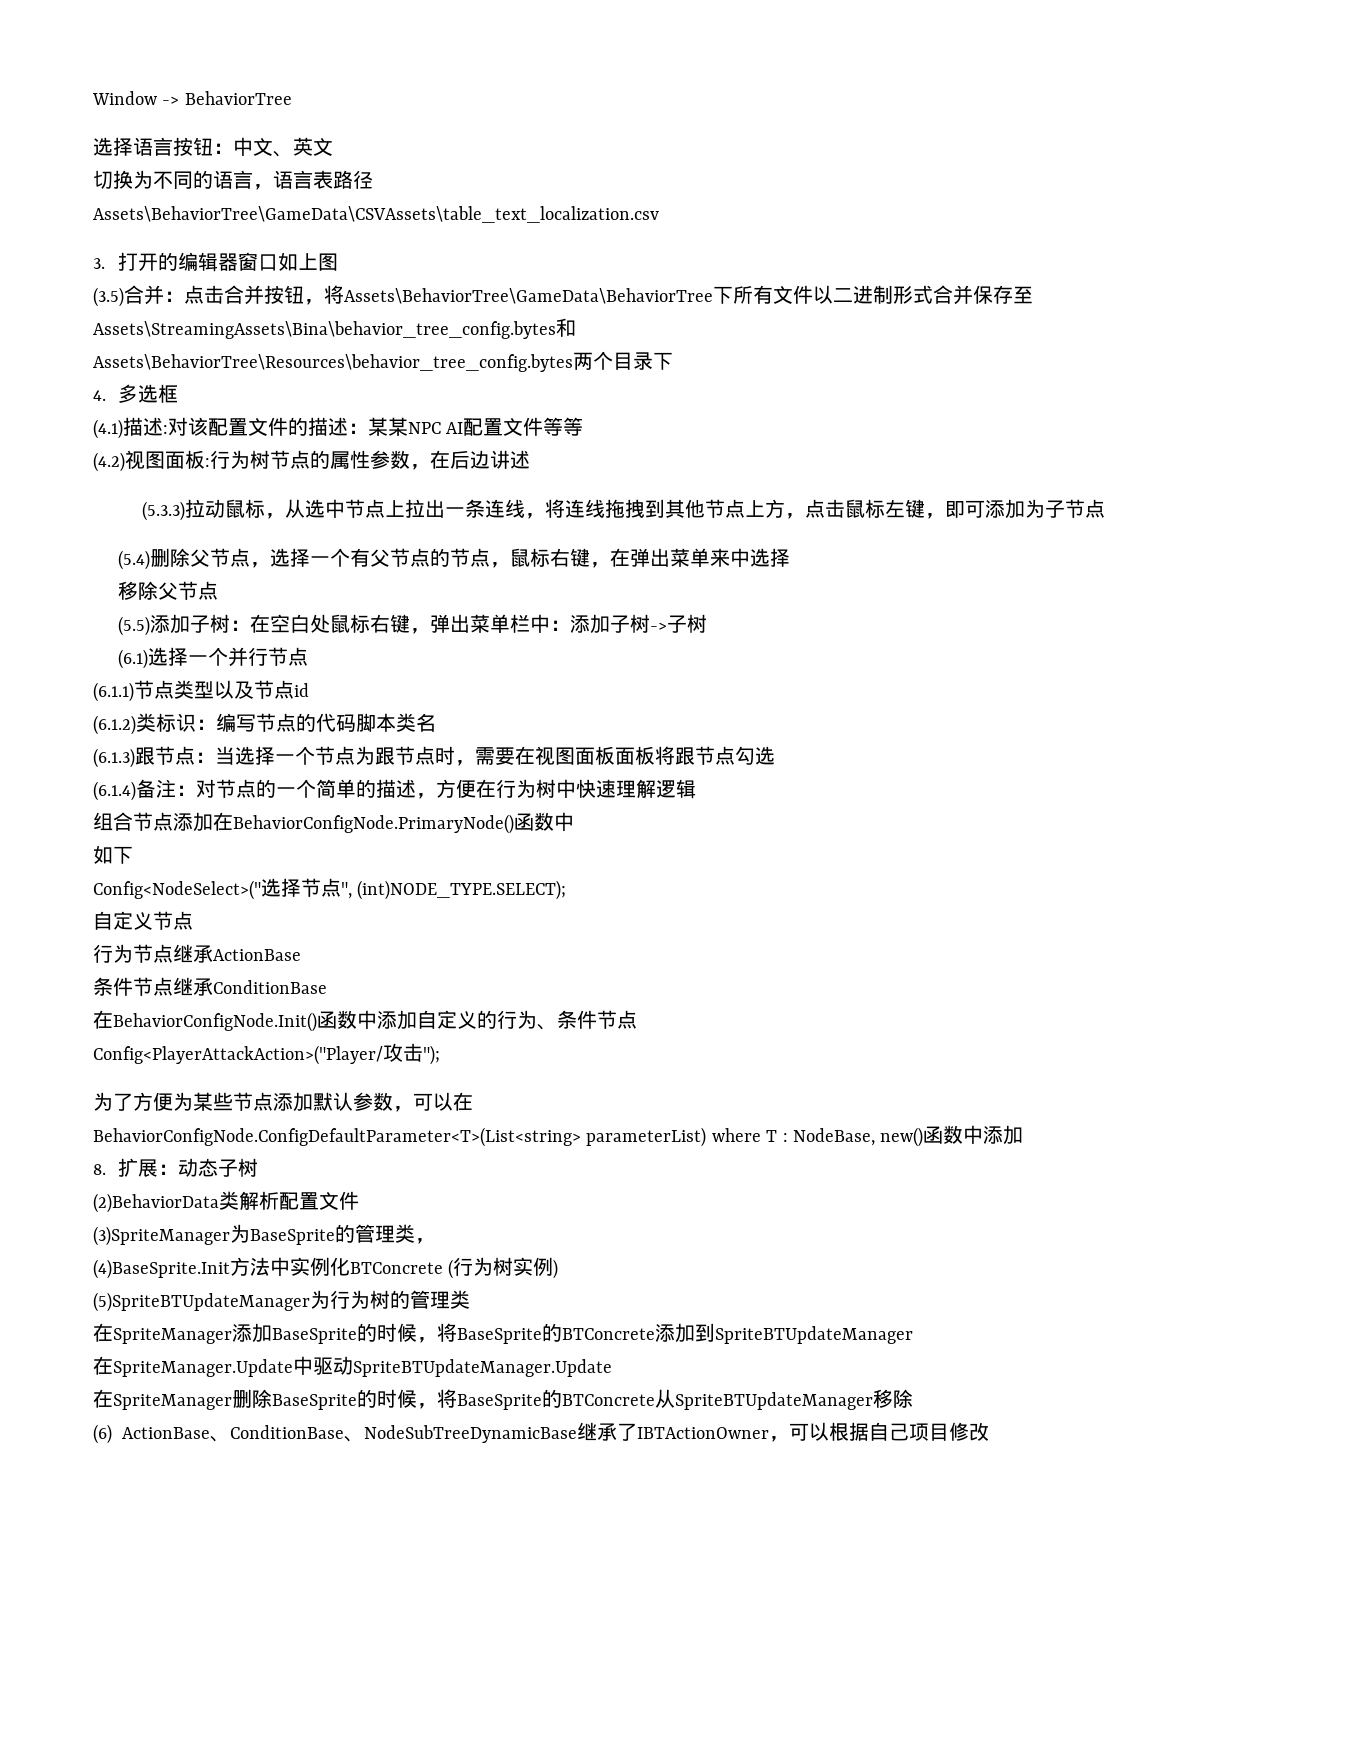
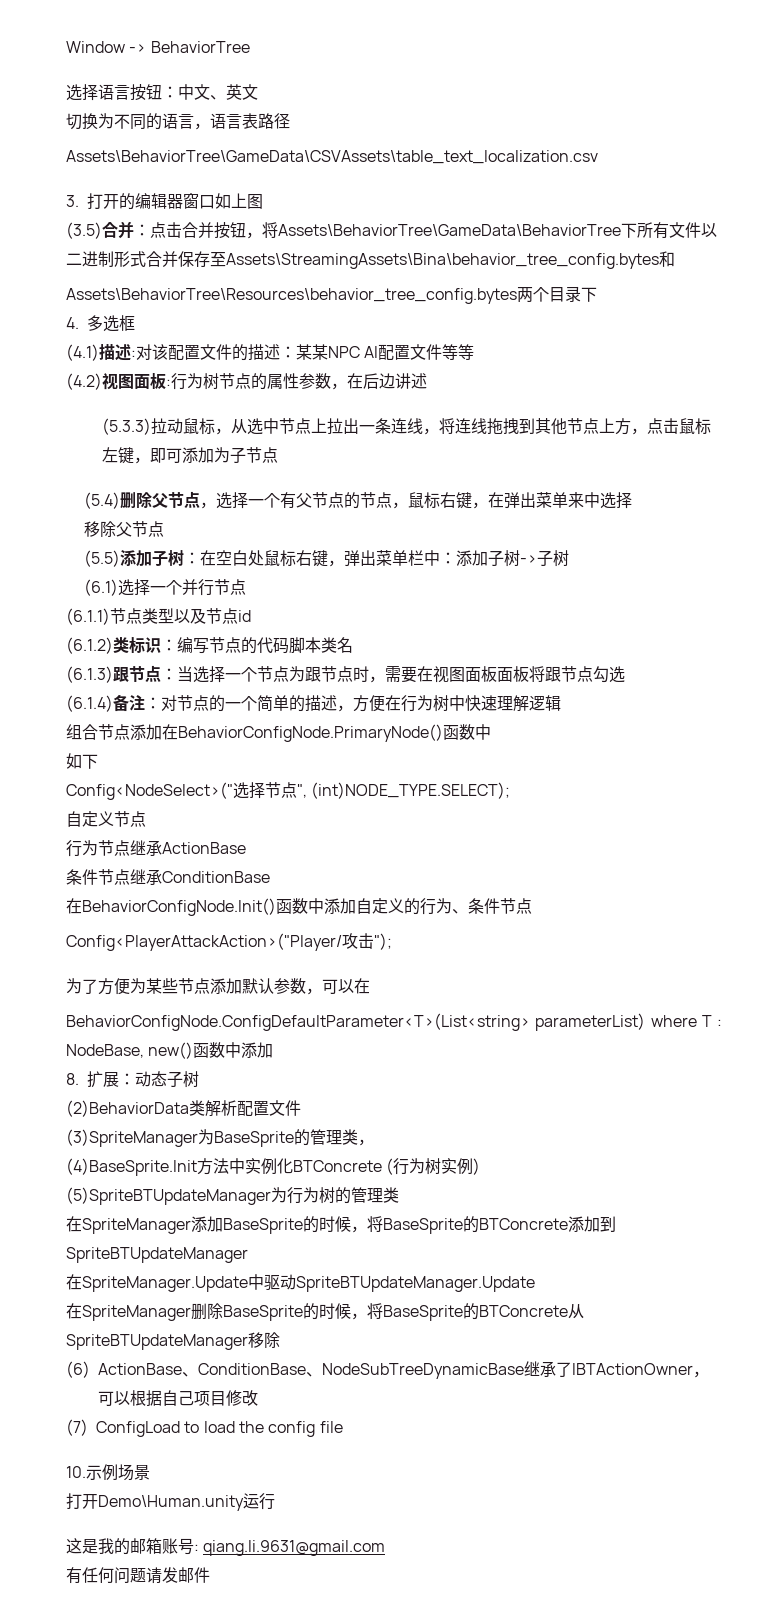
+ (7) ConfigLoad to load the config file
+ 10.示例场景
+ 打开Demo\Human.unity运行
+ 这是我的邮箱账号: qiang.li.9631@gmail.com
+ 有任何问题请发邮件

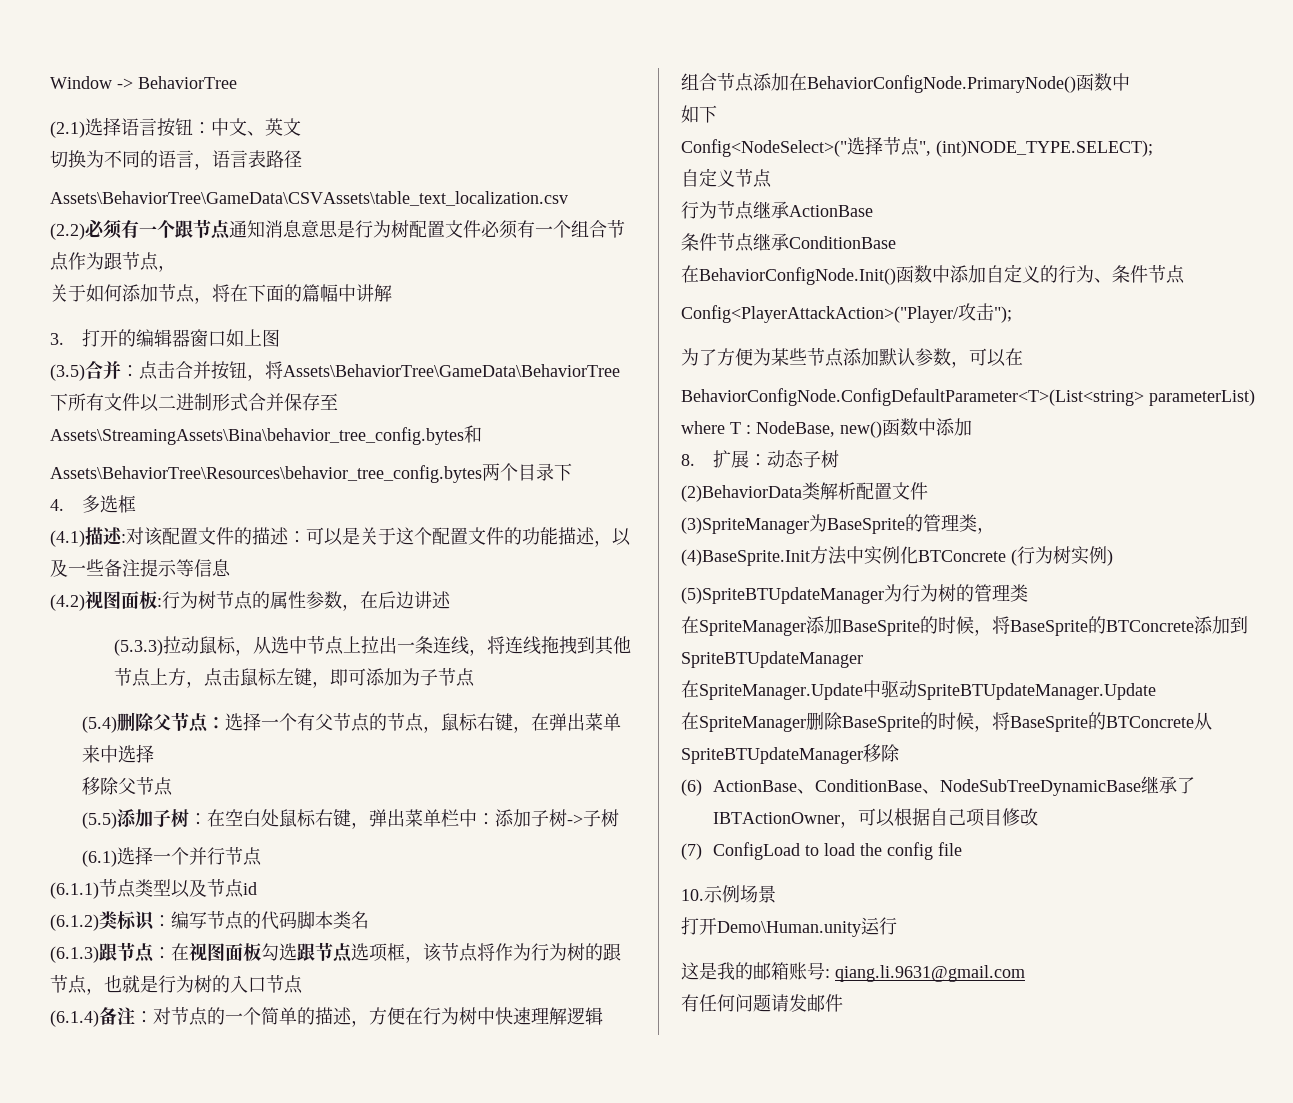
- 选择语言按钮：中文、英文
+ (2.1)选择语言按钮：中文、英文
+ (2.2)必须有一个跟节点通知消息意思是行为树配置文件必须有一个组合节点作为跟节点，
+ 关于如何添加节点，将在下面的篇幅中讲解
- (4.1)描述:对该配置文件的描述：某某NPC AI配置文件等等
+ (4.1)描述:对该配置文件的描述：可以是关于这个配置文件的功能描述，以及一些备注提示等信息
- (5.4)删除父节点，选择一个有父节点的节点，鼠标右键，在弹出菜单来中选择
+ (5.4)删除父节点：选择一个有父节点的节点，鼠标右键，在弹出菜单来中选择
- (6.1.3)跟节点：当选择一个节点为跟节点时，需要在视图面板面板将跟节点勾选
+ (6.1.3)跟节点：在视图面板勾选跟节点选项框，该节点将作为行为树的跟节点，也就是行为树的入口节点

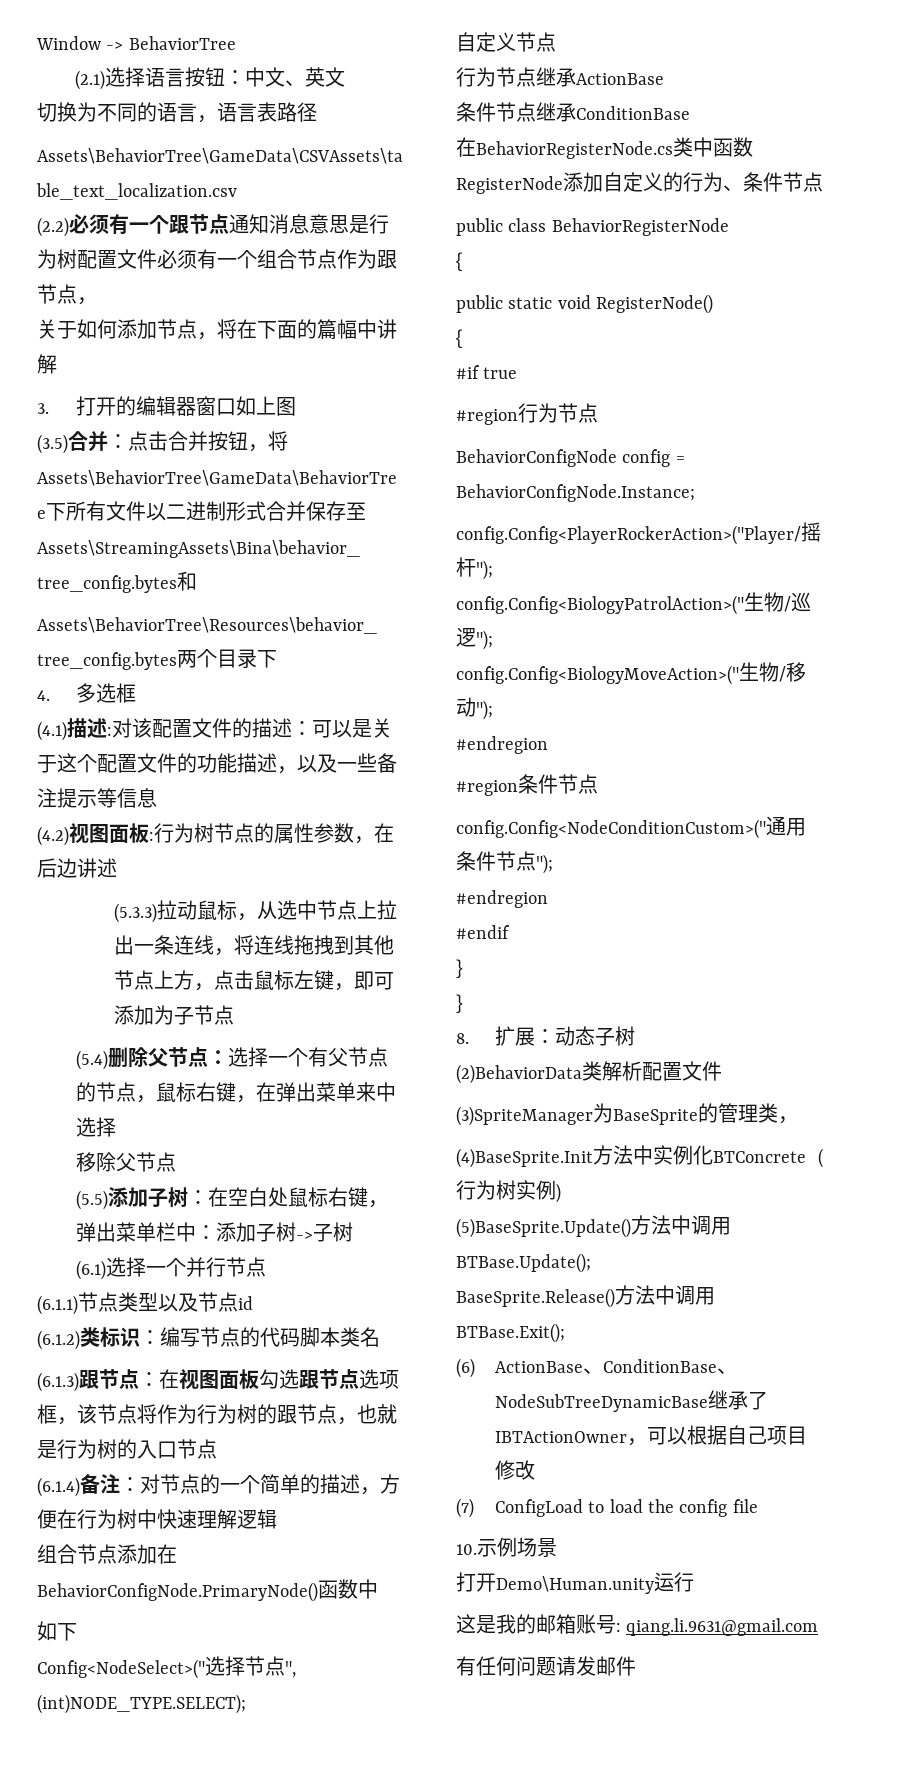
- 在BehaviorConfigNode.Init()函数中添加自定义的行为、条件节点
+ 在BehaviorRegisterNode.cs类中函数RegisterNode添加自定义的行为、条件节点
- Config<PlayerAttackAction>("Player/攻击");
- 为了方便为某些节点添加默认参数，可以在
- BehaviorConfigNode.ConfigDefaultParameter<T>(List<string> parameterList) where T : NodeBase, new()函数中添加
+ public class BehaviorRegisterNode
+ {
+ public static void RegisterNode()
+ {
+ #if true
+ #region行为节点
+ BehaviorConfigNode config = BehaviorConfigNode.Instance;
+ config.Config<PlayerRockerAction>("Player/摇杆");
+ config.Config<BiologyPatrolAction>("生物/巡逻");
+ config.Config<BiologyMoveAction>("生物/移动");
+ #endregion
+ #region条件节点
+ config.Config<NodeConditionCustom>("通用条件节点");
+ #endregion
+ #endif
+ }
+ }
- (5)SpriteBTUpdateManager为行为树的管理类
- 在SpriteManager添加BaseSprite的时候，将BaseSprite的BTConcrete添加到SpriteBTUpdateManager
- 在SpriteManager.Update中驱动SpriteBTUpdateManager.Update
- 在SpriteManager删除BaseSprite的时候，将BaseSprite的BTConcrete从SpriteBTUpdateManager移除
+ (5)BaseSprite.Update()方法中调用BTBase.Update();
+ BaseSprite.Release()方法中调用BTBase.Exit();

